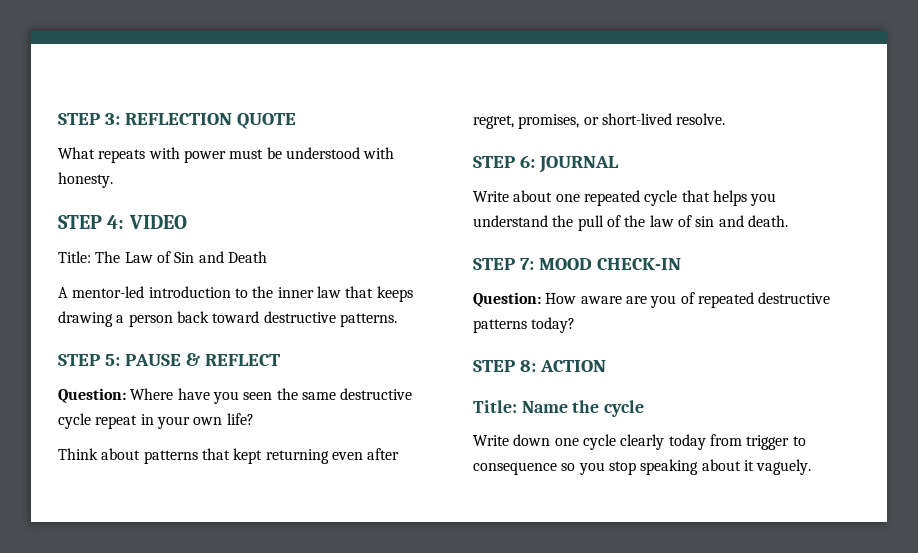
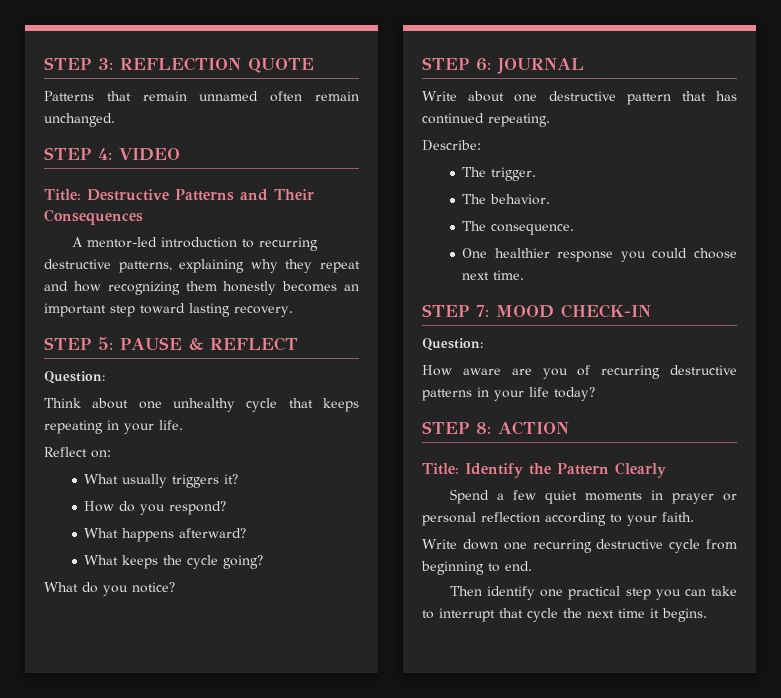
- What repeats with power must be understood with honesty.
+ Patterns that remain unnamed often remain unchanged.
  STEP 4: VIDEO
- Title: The Law of Sin and Death
- A mentor-led introduction to the inner law that keeps drawing a person back toward destructive patterns.
+ Title: Destructive Patterns and Their Consequences
+ A mentor-led introduction to recurring destructive patterns, explaining why they repeat and how recognizing them honestly becomes an important step toward lasting recovery.
  STEP 5: PAUSE & REFLECT
- Question: Where have you seen the same destructive cycle repeat in your own life?
- Think about patterns that kept returning even after regret, promises, or short-lived resolve.
+ Question:
+ Think about one unhealthy cycle that keeps repeating in your life.
+ Reflect on:
+ What usually triggers it?
+ How do you respond?
+ What happens afterward?
+ What keeps the cycle going?
+ What do you notice?
- Write about one repeated cycle that helps you understand the pull of the law of sin and death.
+ Write about one destructive pattern that has continued repeating.
+ Describe:
+ The trigger.
+ The behavior.
+ The consequence.
+ One healthier response you could choose next time.
  STEP 7: MOOD CHECK-IN
- Question: How aware are you of repeated destructive patterns today?
+ Question:
+ How aware are you of recurring destructive patterns in your life today?
- Title: Name the cycle
- Write down one cycle clearly today from trigger to consequence so you stop speaking about it vaguely.
+ Title: Identify the Pattern Clearly
+ Spend a few quiet moments in prayer or personal reflection according to your faith.
+ Write down one recurring destructive cycle from beginning to end.
+ Then identify one practical step you can take to interrupt that cycle the next time it begins.

